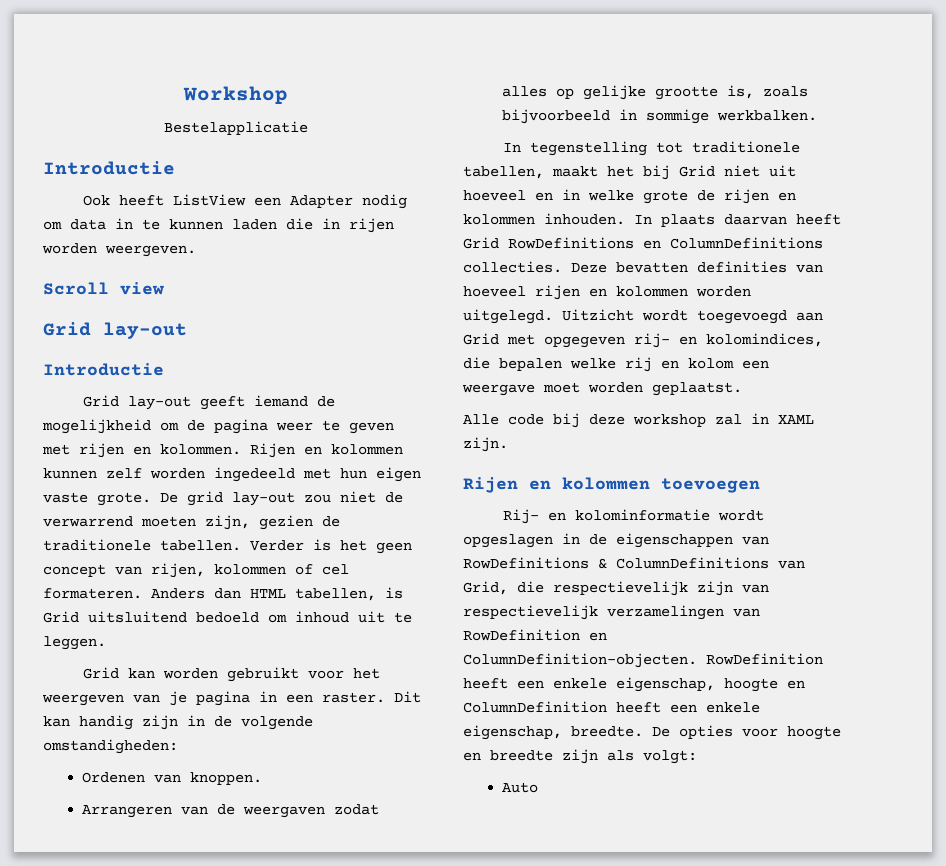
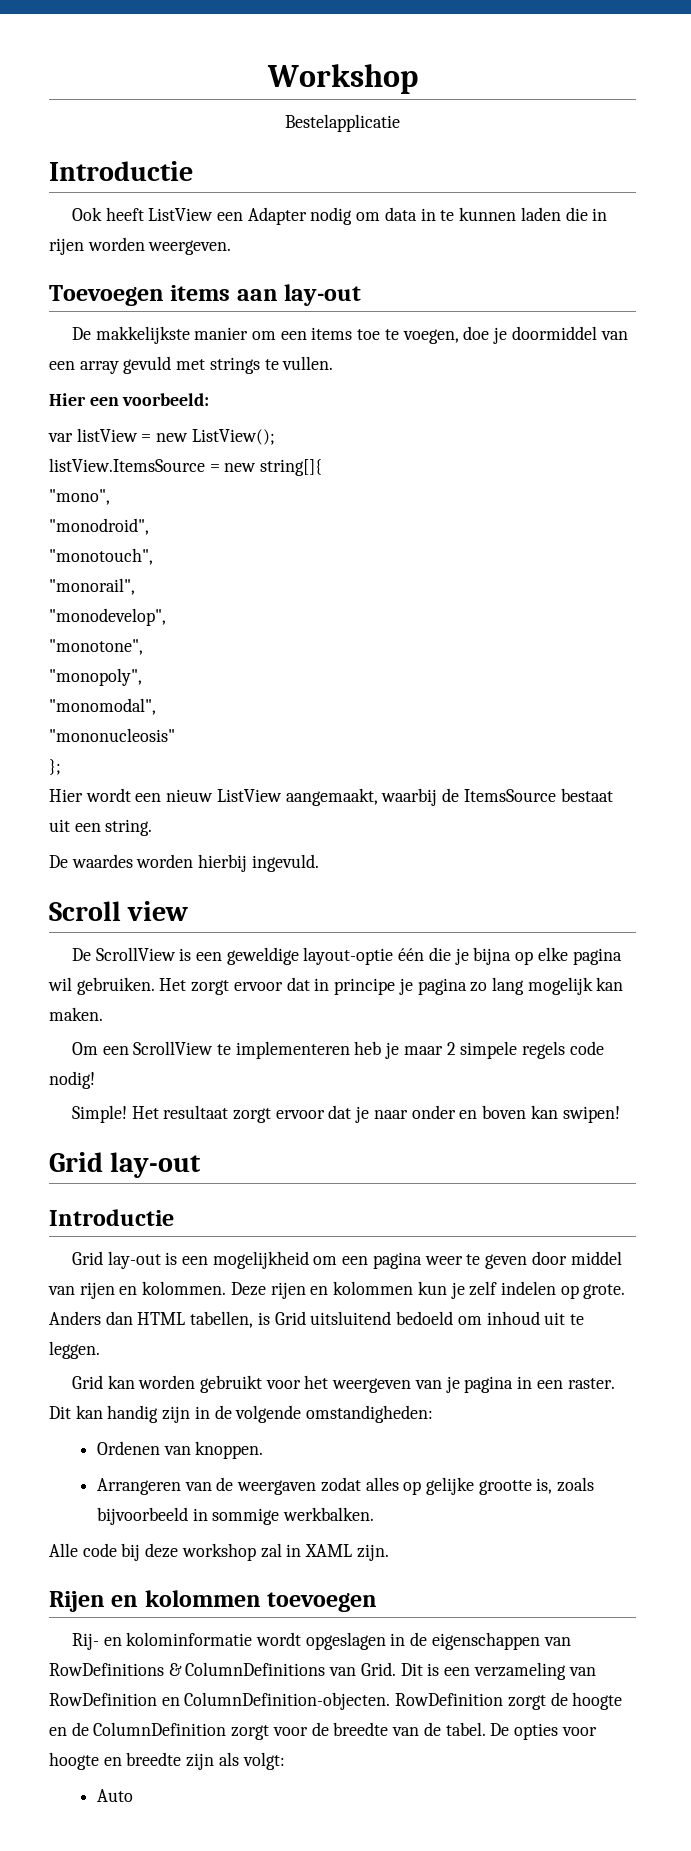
+ Toevoegen items aan lay-out
+ De makkelijkste manier om een items toe te voegen, doe je doormiddel van een array gevuld met strings te vullen.
+ Hier een voorbeeld:
+ var listView = new ListView();
+ listView.ItemsSource = new string[]{
+ "mono",
+ "monodroid",
+ "monotouch",
+ "monorail",
+ "monodevelop",
+ "monotone",
+ "monopoly",
+ "monomodal",
+ "mononucleosis"
+ };
+ Hier wordt een nieuw ListView aangemaakt, waarbij de ItemsSource bestaat uit een string.
+ De waardes worden hierbij ingevuld.
  Scroll view
+ De ScrollView is een geweldige layout-optie één die je bijna op elke pagina wil gebruiken. Het zorgt ervoor dat in principe je pagina zo lang mogelijk kan maken.
+ Om een ScrollView te implementeren heb je maar 2 simpele regels code nodig!
+ Simple! Het resultaat zorgt ervoor dat je naar onder en boven kan swipen!
- Grid lay-out geeft iemand de mogelijkheid om de pagina weer te geven met rijen en kolommen. Rijen en kolommen kunnen zelf worden ingedeeld met hun eigen vaste grote. De grid lay-out zou niet de verwarrend moeten zijn, gezien de traditionele tabellen. Verder is het geen concept van rijen, kolommen of cel formateren.
+ Grid lay-out is een mogelijkheid om een pagina weer te geven door middel van rijen en kolommen. Deze rijen en kolommen kun je zelf indelen op grote.
- In tegenstelling tot traditionele tabellen, maakt het bij Grid niet uit hoeveel en in welke grote de rijen en kolommen inhouden. In plaats daarvan heeft Grid RowDefinitions en ColumnDefinitions collecties. Deze bevatten definities van hoeveel rijen en kolommen worden uitgelegd. Uitzicht wordt toegevoegd aan Grid met opgegeven rij- en kolomindices, die bepalen welke rij en kolom een weergave moet worden geplaatst.
- Rij- en kolominformatie wordt opgeslagen in de eigenschappen van RowDefinitions & ColumnDefinitions van Grid, die respectievelijk zijn van respectievelijk verzamelingen van RowDefinition en ColumnDefinition-objecten.
+ Rij- en kolominformatie wordt opgeslagen in de eigenschappen van RowDefinitions & ColumnDefinitions van Grid. Dit is een verzameling van RowDefinition en ColumnDefinition-objecten.
- RowDefinition heeft een enkele eigenschap, hoogte en ColumnDefinition heeft een enkele eigenschap, breedte.
+ RowDefinition zorgt de hoogte en de ColumnDefinition zorgt voor de breedte van de tabel.

